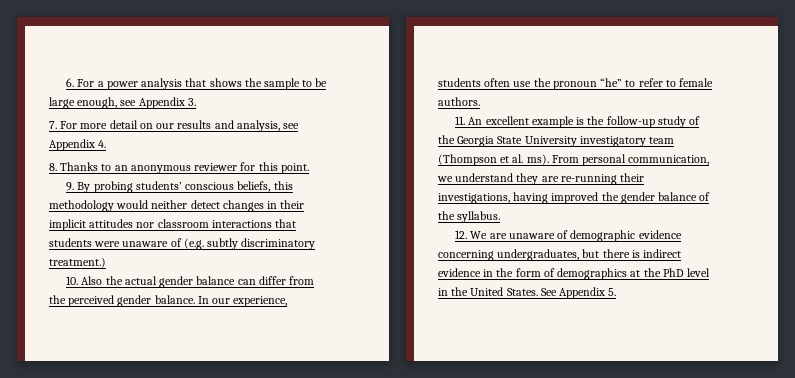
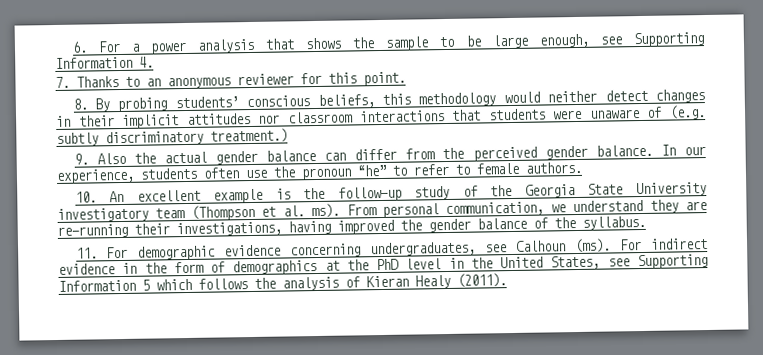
- 6. For a power analysis that shows the sample to be large enough, see Appendix 3.
- 7. For more detail on our results and analysis, see Appendix 4.
- 8. Thanks to an anonymous reviewer for this point.
+ 6. For a power analysis that shows the sample to be large enough, see Supporting Information 4.
+ 7. Thanks to an anonymous reviewer for this point.
- 9. By probing students’ conscious beliefs, this methodology would neither detect changes in their implicit attitudes nor classroom interactions that students were unaware of (e.g. subtly discriminatory treatment.)
+ 8. By probing students’ conscious beliefs, this methodology would neither detect changes in their implicit attitudes nor classroom interactions that students were unaware of (e.g. subtly discriminatory treatment.)
- 10. Also the actual gender balance can differ from the perceived gender balance.
+ 9. Also the actual gender balance can differ from the perceived gender balance.
- 11. An excellent example is the follow-up study of the Georgia State University investigatory team (Thompson et al. ms).
+ 10. An excellent example is the follow-up study of the Georgia State University investigatory team (Thompson et al. ms).
- 12. We are unaware of demographic evidence concerning undergraduates, but there is indirect evidence in the form of demographics at the PhD level in the United States. See Appendix 5.
+ 11. For demographic evidence concerning undergraduates, see Calhoun (ms). For indirect evidence in the form of demographics at the PhD level in the United States, see Supporting Information 5 which follows the analysis of Kieran Healy (2011).

